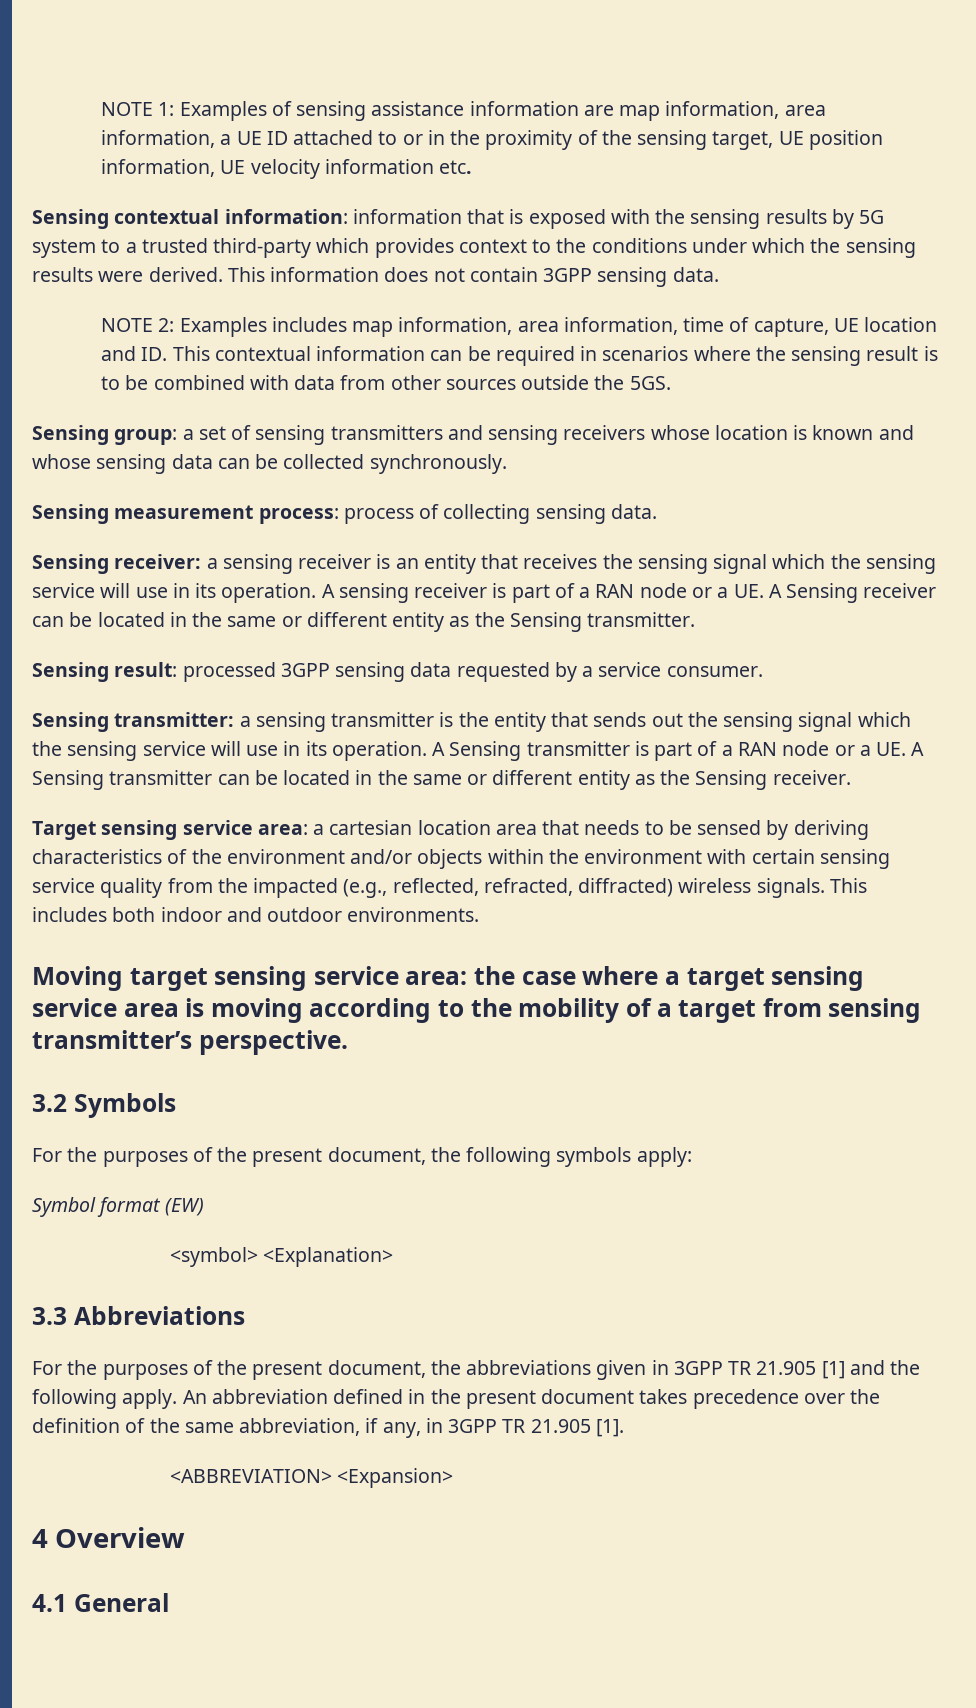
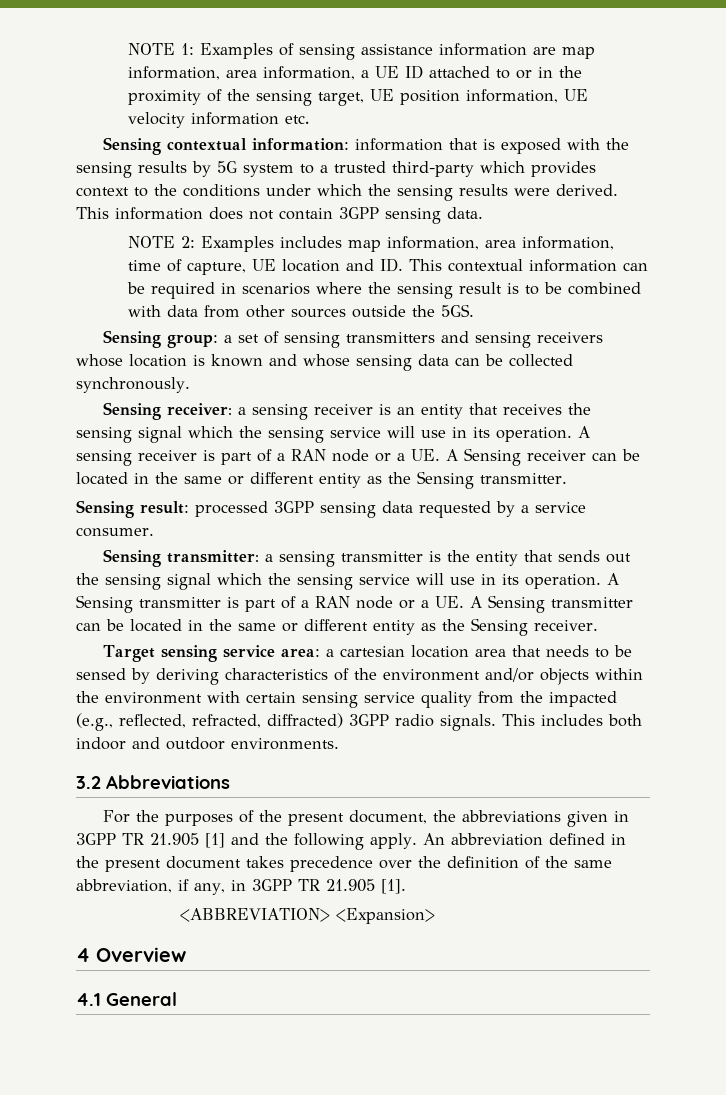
- Sensing measurement process: process of collecting sensing data.
- Target sensing service area: a cartesian location area that needs to be sensed by deriving characteristics of the environment and/or objects within the environment with certain sensing service quality from the impacted (e.g., reflected, refracted, diffracted) wireless signals.
+ Target sensing service area: a cartesian location area that needs to be sensed by deriving characteristics of the environment and/or objects within the environment with certain sensing service quality from the impacted (e.g., reflected, refracted, diffracted) 3GPP radio signals.
- Moving target sensing service area: the case where a target sensing service area is moving according to the mobility of a target from sensing transmitter’s perspective.
- 3.2 Symbols
- For the purposes of the present document, the following symbols apply:
- Symbol format (EW)
- <symbol> <Explanation>
- 3.3 Abbreviations
+ 3.2 Abbreviations

